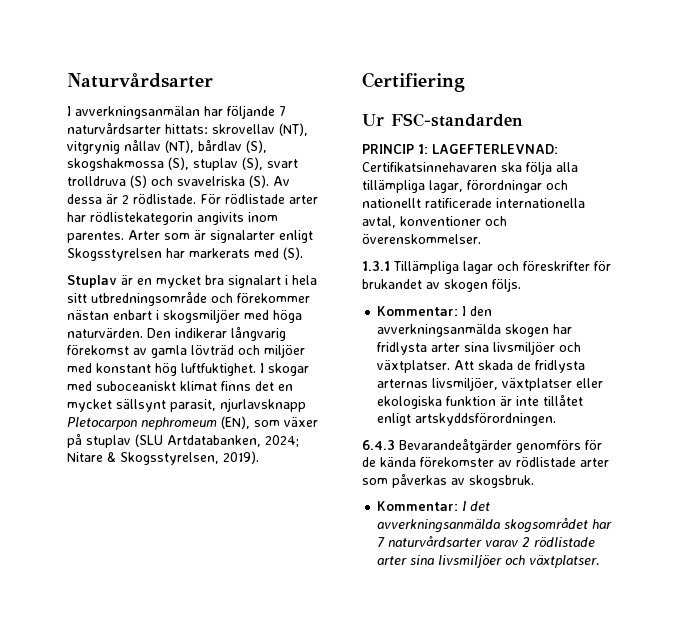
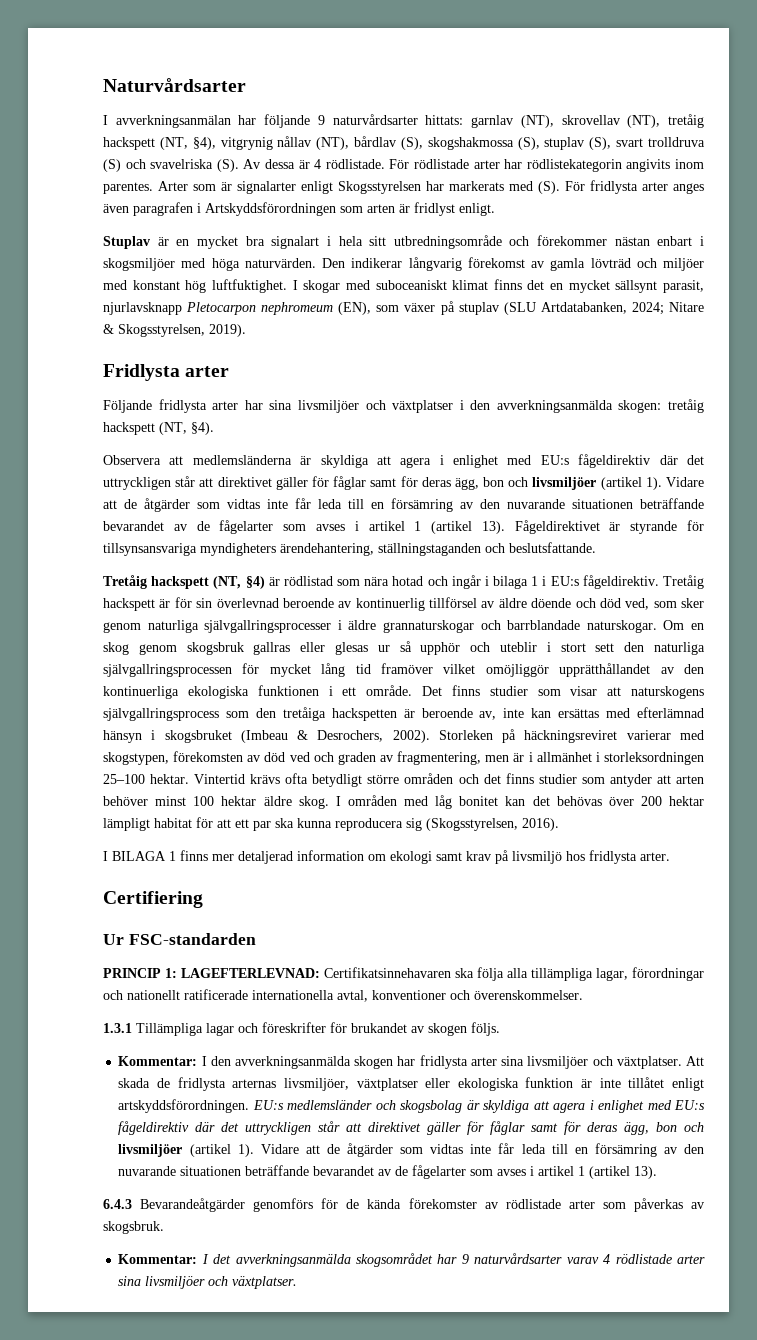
- I avverkningsanmälan har följande 7 naturvårdsarter hittats: skrovellav (NT), vitgrynig nållav (NT), bårdlav (S), skogshakmossa (S), stuplav (S), svart trolldruva (S) och svavelriska (S). Av dessa är 2 rödlistade.
+ I avverkningsanmälan har följande 9 naturvårdsarter hittats: garnlav (NT), skrovellav (NT), tretåig hackspett (NT, §4), vitgrynig nållav (NT), bårdlav (S), skogshakmossa (S), stuplav (S), svart trolldruva (S) och svavelriska (S). Av dessa är 4 rödlistade.
- Arter som är signalarter enligt Skogsstyrelsen har markerats med (S).
+ Arter som är signalarter enligt Skogsstyrelsen har markerats med (S). För fridlysta arter anges även paragrafen i Artskyddsförordningen som arten är fridlyst enligt.
+ Fridlysta arter
+ Följande fridlysta arter har sina livsmiljöer och växtplatser i den avverkningsanmälda skogen: tretåig hackspett (NT, §4).
+ Observera att medlemsländerna är skyldiga att agera i enlighet med EU:s fågeldirektiv där det uttryckligen står att direktivet gäller för fåglar samt för deras ägg, bon och livsmiljöer (artikel 1). Vidare att de åtgärder som vidtas inte får leda till en försämring av den nuvarande situationen beträffande bevarandet av de fågelarter som avses i artikel 1 (artikel 13). Fågeldirektivet är styrande för tillsynsansvariga myndigheters ärendehantering, ställningstaganden och beslutsfattande.
+ Tretåig hackspett (NT, §4) är rödlistad som nära hotad och ingår i bilaga 1 i EU:s fågeldirektiv. Tretåig hackspett är för sin överlevnad beroende av kontinuerlig tillförsel av äldre döende och död ved, som sker genom naturliga självgallringsprocesser i äldre grannaturskogar och barrblandade naturskogar. Om en skog genom skogsbruk gallras eller glesas ur så upphör och uteblir i stort sett den naturliga självgallringsprocessen för mycket lång tid framöver vilket omöjliggör upprätthållandet av den kontinuerliga ekologiska funktionen i ett område. Det finns studier som visar att naturskogens självgallringsprocess som den tretåiga hackspetten är beroende av, inte kan ersättas med efterlämnad hänsyn i skogsbruket (Imbeau & Desrochers, 2002). Storleken på häckningsreviret varierar med skogstypen, förekomsten av död ved och graden av fragmentering, men är i allmänhet i storleksordningen 25–100 hektar. Vintertid krävs ofta betydligt större områden och det finns studier som antyder att arten behöver minst 100 hektar äldre skog. I områden med låg bonitet kan det behövas över 200 hektar lämpligt habitat för att ett par ska kunna reproducera sig (Skogsstyrelsen, 2016).
+ I BILAGA 1 finns mer detaljerad information om ekologi samt krav på livsmiljö hos fridlysta arter.
+ EU:s medlemsländer och skogsbolag är skyldiga att agera i enlighet med EU:s fågeldirektiv där det uttryckligen står att direktivet gäller för fåglar samt för deras ägg, bon och livsmiljöer (artikel 1). Vidare att de åtgärder som vidtas inte får leda till en försämring av den nuvarande situationen beträffande bevarandet av de fågelarter som avses i artikel 1 (artikel 13).
- Kommentar: I det avverkningsanmälda skogsområdet har 7 naturvårdsarter varav 2 rödlistade arter sina livsmiljöer och växtplatser.
+ Kommentar: I det avverkningsanmälda skogsområdet har 9 naturvårdsarter varav 4 rödlistade arter sina livsmiljöer och växtplatser.

